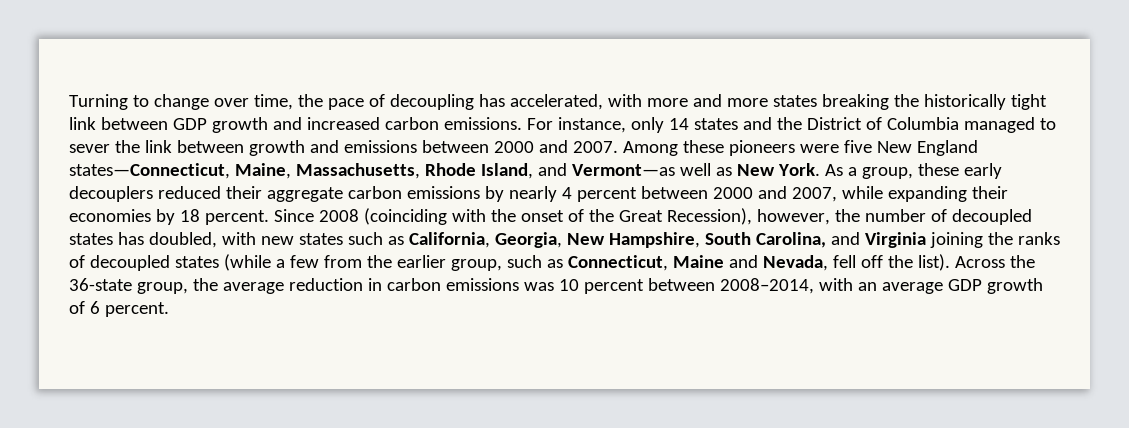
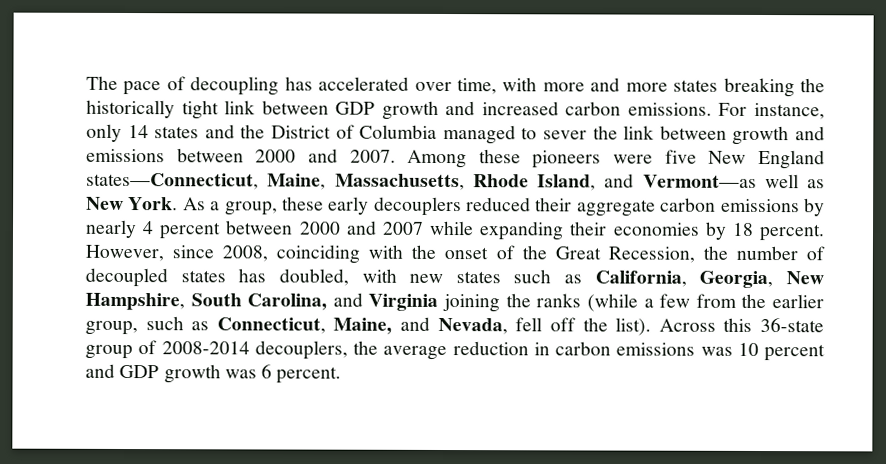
- Turning to change over time, the pace of decoupling has accelerated, with more and more states breaking the historically tight link between GDP growth and increased carbon emissions.
+ The pace of decoupling has accelerated over time, with more and more states breaking the historically tight link between GDP growth and increased carbon emissions.
- As a group, these early decouplers reduced their aggregate carbon emissions by nearly 4 percent between 2000 and 2007, while expanding their economies by 18 percent.
+ As a group, these early decouplers reduced their aggregate carbon emissions by nearly 4 percent between 2000 and 2007 while expanding their economies by 18 percent.
- Since 2008 (coinciding with the onset of the Great Recession), however, the number of decoupled states has doubled, with new states such as California, Georgia, New Hampshire, South Carolina, and Virginia joining the ranks of decoupled states (while a few from the earlier group, such as Connecticut, Maine and Nevada, fell off the list).
+ However, since 2008, coinciding with the onset of the Great Recession, the number of decoupled states has doubled, with new states such as California, Georgia, New Hampshire, South Carolina, and Virginia joining the ranks (while a few from the earlier group, such as Connecticut, Maine, and Nevada, fell off the list).
- Across the 36-state group, the average reduction in carbon emissions was 10 percent between 2008–2014, with an average GDP growth of 6 percent.
+ Across this 36-state group of 2008-2014 decouplers, the average reduction in carbon emissions was 10 percent and GDP growth was 6 percent.

